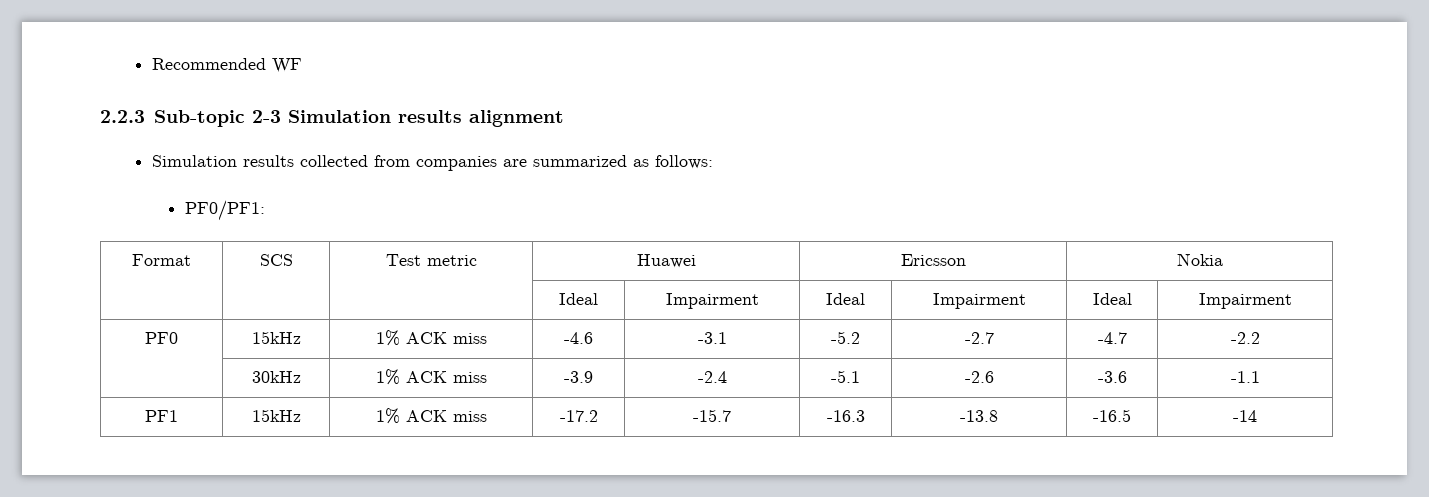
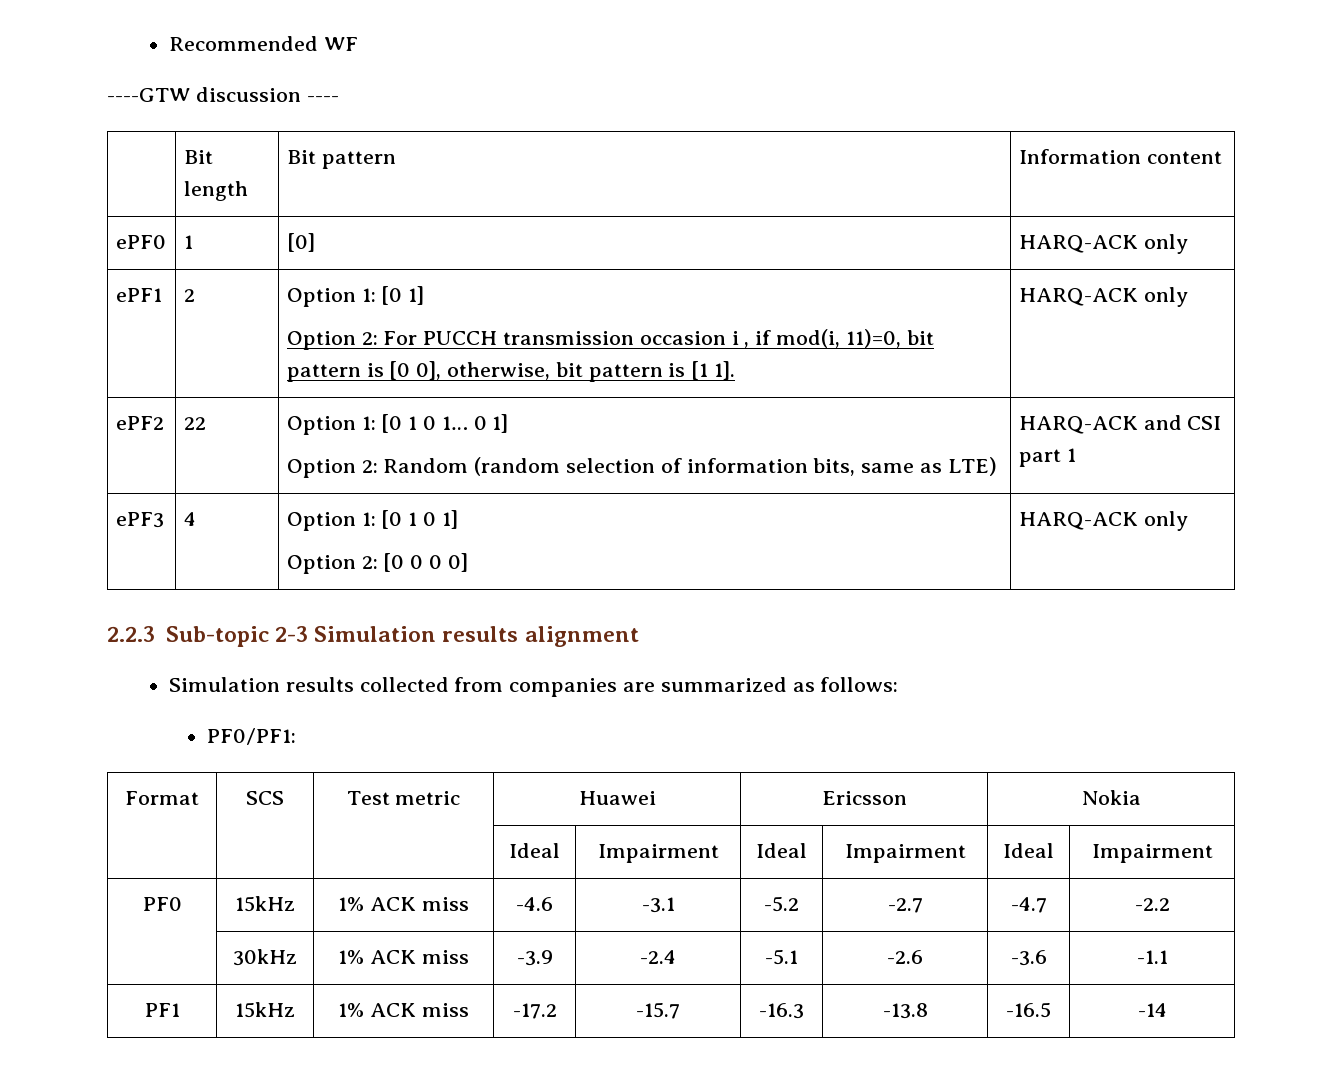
+ ----GTW discussion ----
+ | Bit length | Bit pattern | Information content
+ ePF0 | 1 | [0] | HARQ-ACK only
+ ePF1 | 2 | Option 1: [0 1]
+ Option 2: For PUCCH transmission occasion i , if mod(i, 11)=0, bit pattern is [0 0], otherwise, bit pattern is [1 1]. | HARQ-ACK only
+ ePF2 | 22 | Option 1: [0 1 0 1… 0 1]
+ Option 2: Random (random selection of information bits, same as LTE) | HARQ-ACK and CSI part 1
+ ePF3 | 4 | Option 1: [0 1 0 1]
+ Option 2: [0 0 0 0] | HARQ-ACK only

